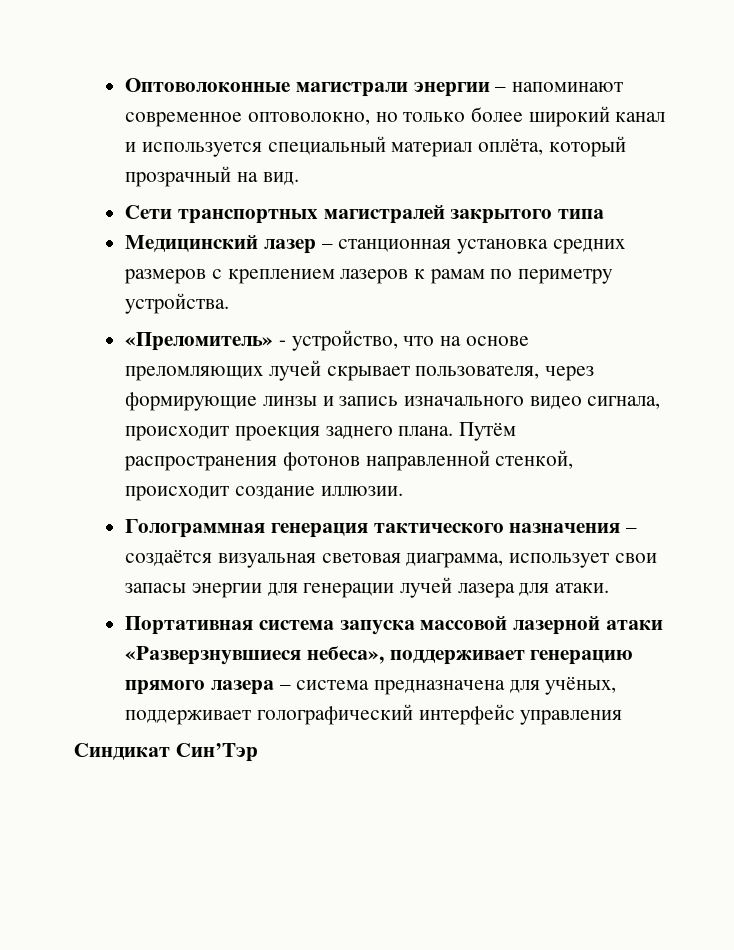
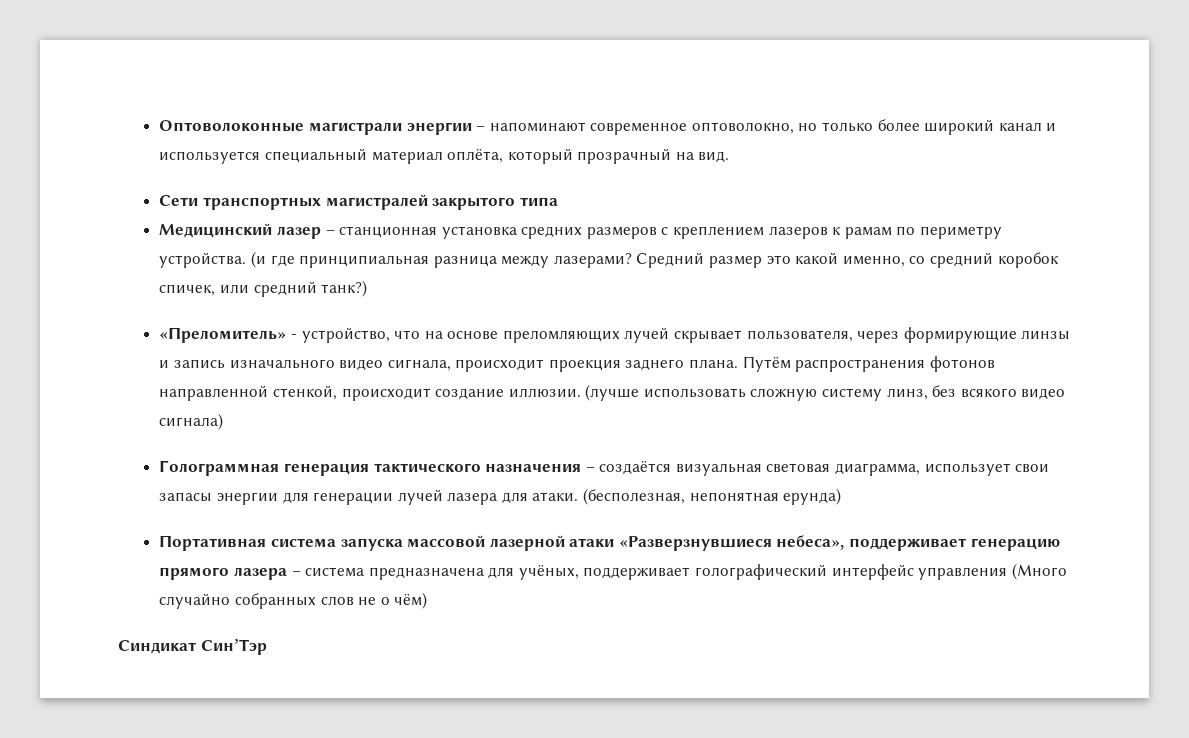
+ (и где принципиальная разница между лазерами? Средний размер это какой именно, со средний коробок спичек, или средний танк?)
+ (лучше использовать сложную систему линз, без всякого видео сигнала)
+ (бесполезная, непонятная ерунда)
- Портативная система запуска массовой лазерной атаки «Разверзнувшиеся небеса», поддерживает генерацию прямого лазера – система предназначена для учёных, поддерживает голографический интерфейс управления
+ Портативная система запуска массовой лазерной атаки «Разверзнувшиеся небеса», поддерживает генерацию прямого лазера – система предназначена для учёных, поддерживает голографический интерфейс управления (Много случайно собранных слов не о чём)

